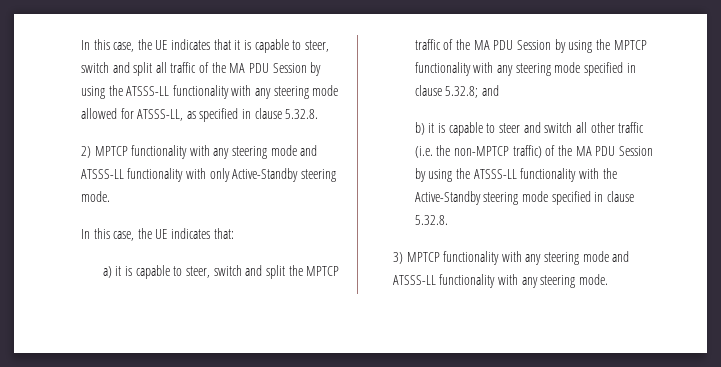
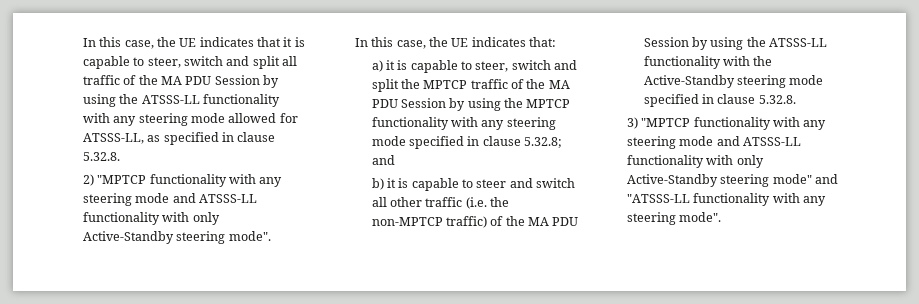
- 2) MPTCP functionality with any steering mode and ATSSS-LL functionality with only Active-Standby steering mode.
+ 2) "MPTCP functionality with any steering mode and ATSSS-LL functionality with only Active-Standby steering mode".
- 3) MPTCP functionality with any steering mode and ATSSS-LL functionality with any steering mode.
+ 3) "MPTCP functionality with any steering mode and ATSSS-LL functionality with only Active-Standby steering mode" and "ATSSS-LL functionality with any steering mode".

